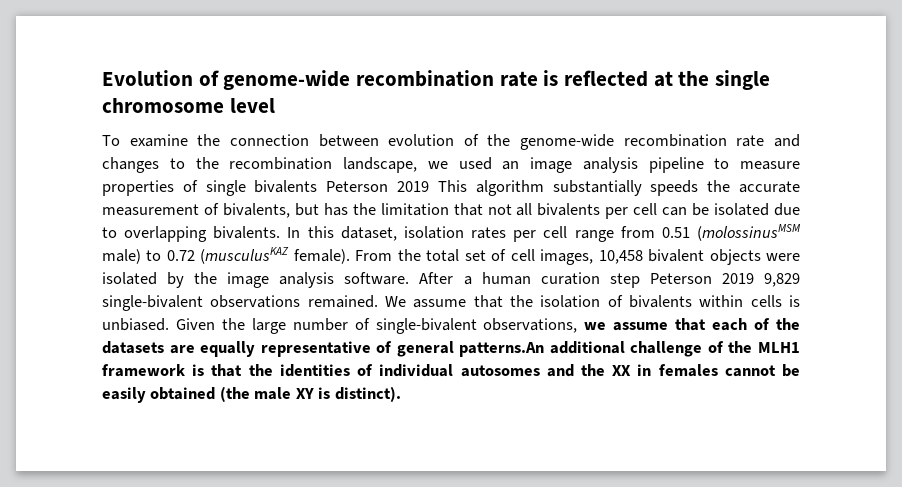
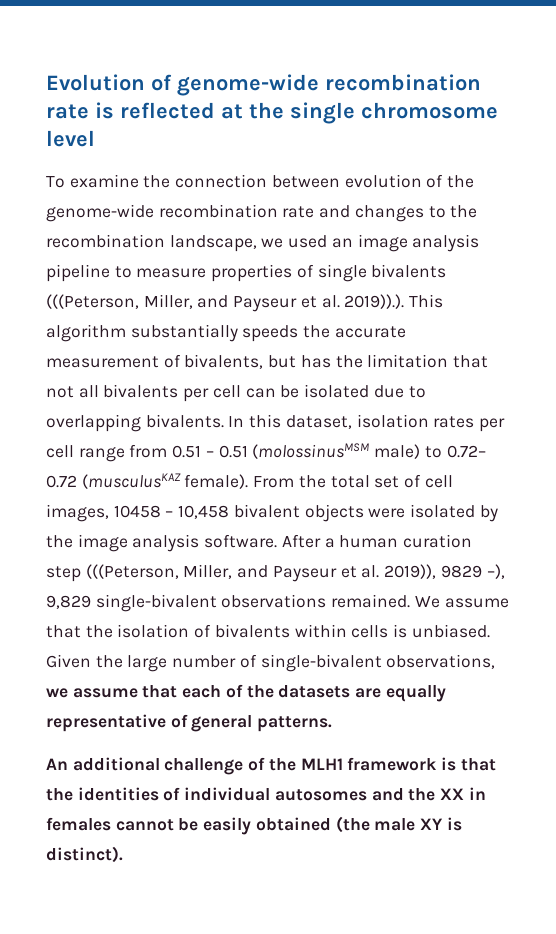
- To examine the connection between evolution of the genome-wide recombination rate and changes to the recombination landscape, we used an image analysis pipeline to measure properties of single bivalents Peterson 2019 This algorithm substantially speeds the accurate measurement of bivalents, but has the limitation that not all bivalents per cell can be isolated due to overlapping bivalents.
+ To examine the connection between evolution of the genome-wide recombination rate and changes to the recombination landscape, we used an image analysis pipeline to measure properties of single bivalents (((Peterson, Miller, and Payseur et al. 2019)).). This algorithm substantially speeds the accurate measurement of bivalents, but has the limitation that not all bivalents per cell can be isolated due to overlapping bivalents.
- In this dataset, isolation rates per cell range from 0.51 (molossinusMSM male) to 0.72 (musculusKAZ female).
+ In this dataset, isolation rates per cell range from 0.51 – 0.51 (molossinusMSM male) to 0.72– 0.72 (musculusKAZ female).
- From the total set of cell images, 10,458 bivalent objects were isolated by the image analysis software.
+ From the total set of cell images, 10458 – 10,458 bivalent objects were isolated by the image analysis software.
- After a human curation step Peterson 2019 9,829 single-bivalent observations remained.
+ After a human curation step (((Peterson, Miller, and Payseur et al. 2019)), 9829 –), 9,829 single-bivalent observations remained.
- Given the large number of single-bivalent observations, we assume that each of the datasets are equally representative of general patterns.An additional challenge of the MLH1 framework is that the identities of individual autosomes and the XX in females cannot be easily obtained (the male XY is distinct).
+ Given the large number of single-bivalent observations, we assume that each of the datasets are equally representative of general patterns.
+ An additional challenge of the MLH1 framework is that the identities of individual autosomes and the XX in females cannot be easily obtained (the male XY is distinct).

